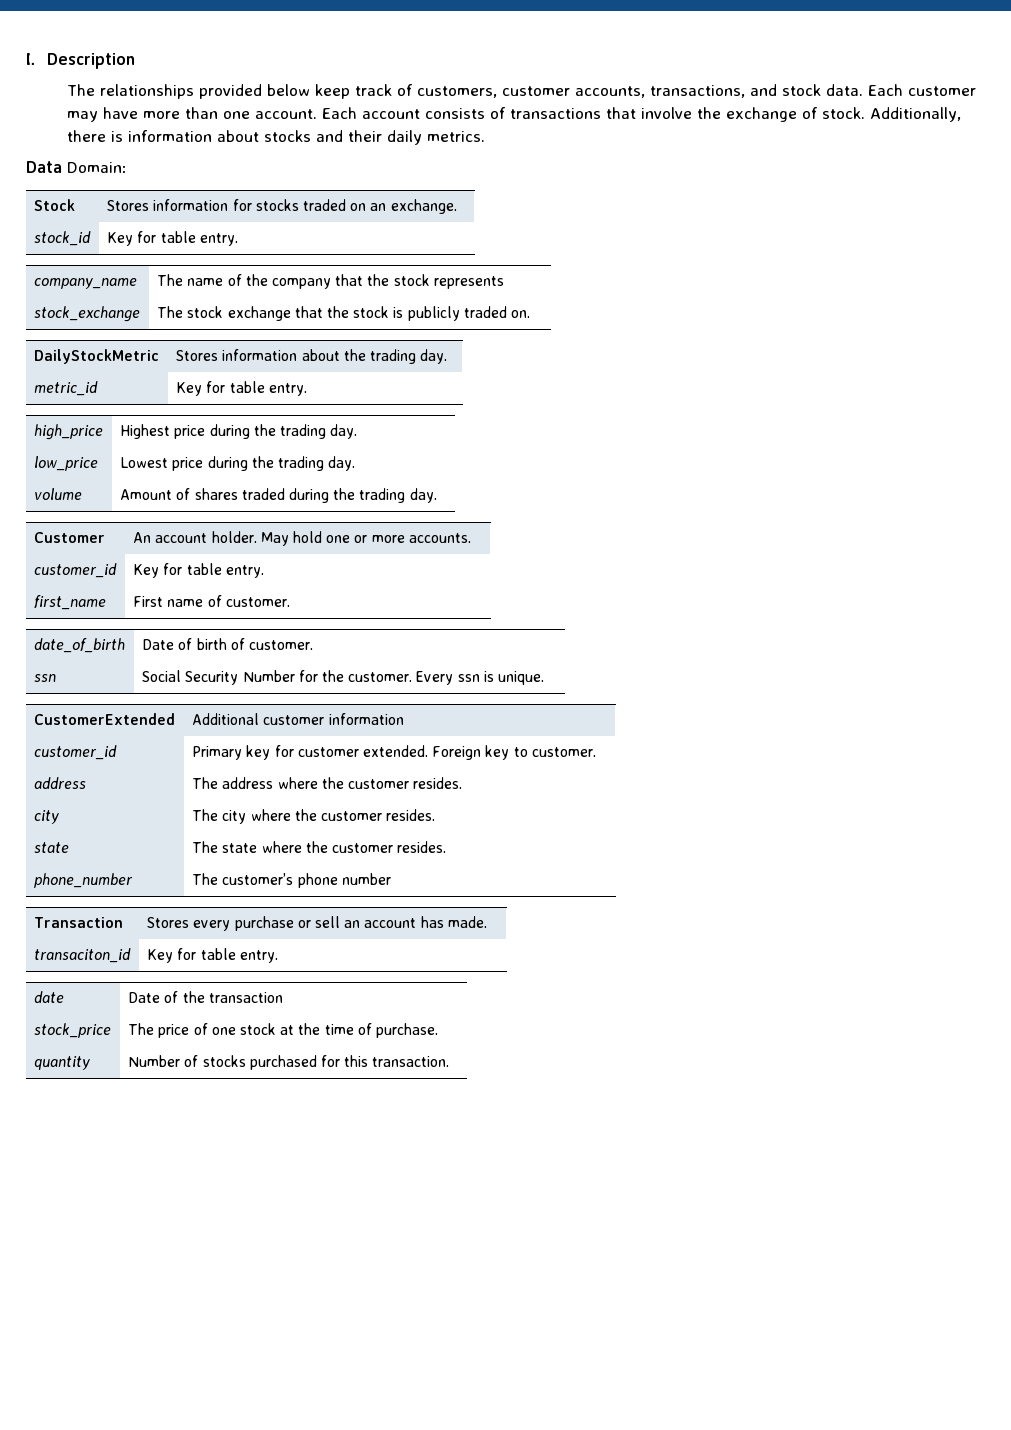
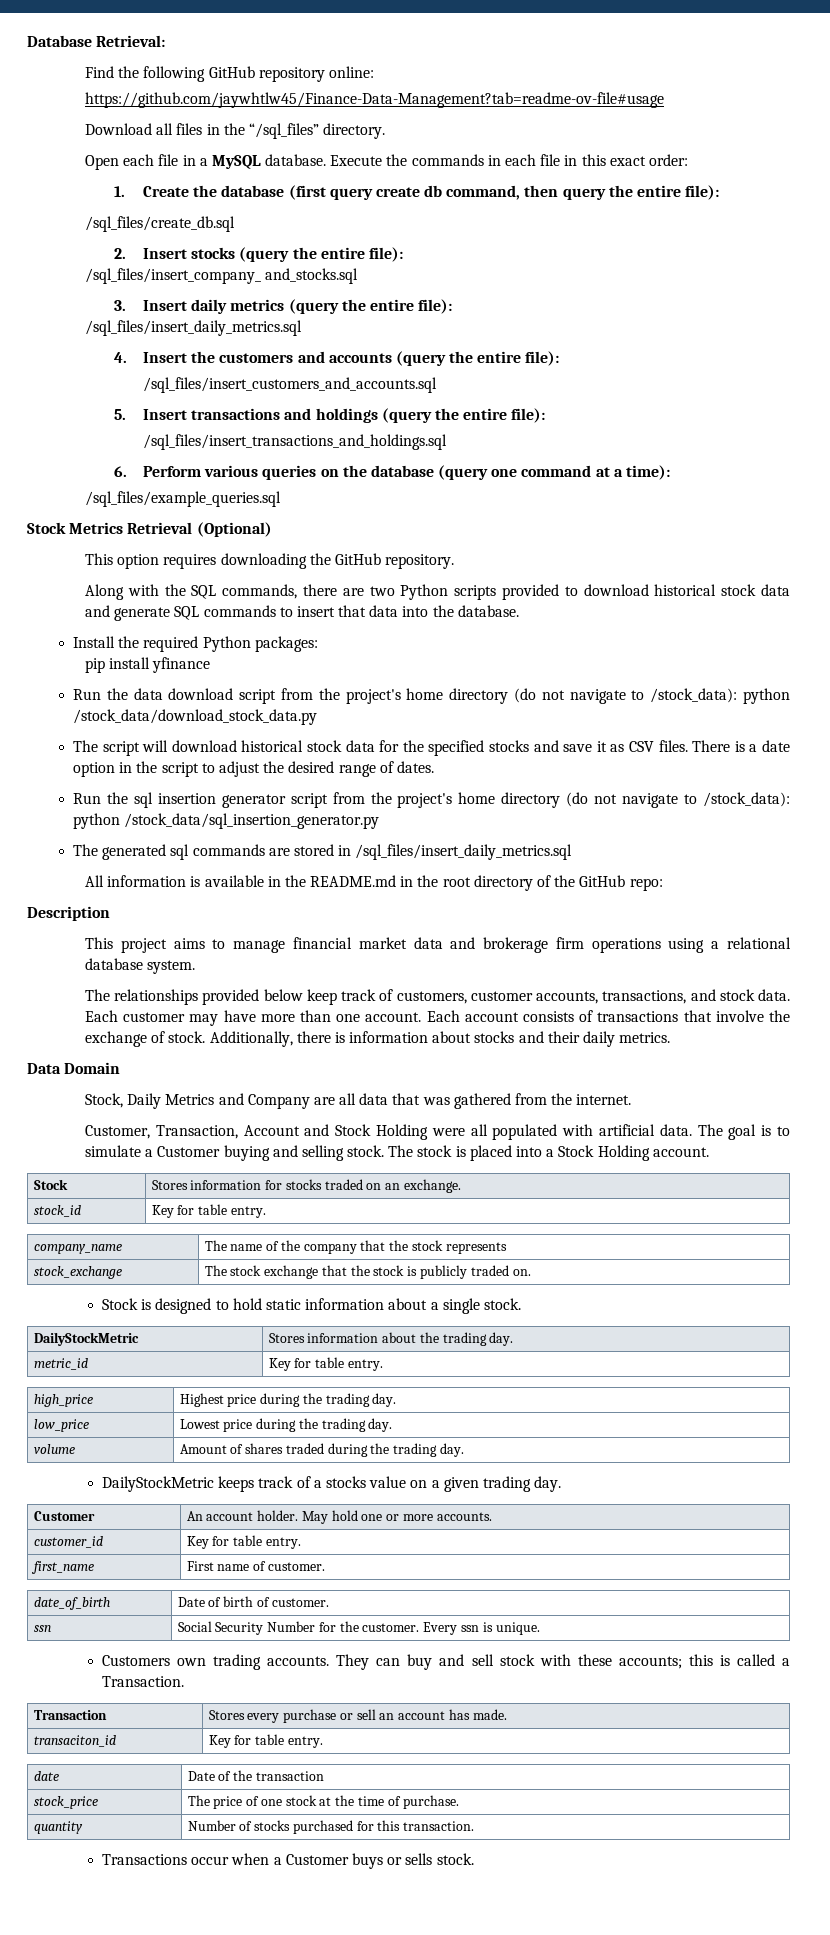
- I. Description
+ Database Retrieval:
+ Find the following GitHub repository online:
+ https://github.com/jaywhtlw45/Finance-Data-Management?tab=readme-ov-file#usage
+ Download all files in the “/sql_files” directory.
+ Open each file in a MySQL database. Execute the commands in each file in this exact order:
+ 1. Create the database (first query create db command, then query the entire file):
+ /sql_files/create_db.sql
+ 2. Insert stocks (query the entire file):
+ /sql_files/insert_company_ and_stocks.sql
+ 3. Insert daily metrics (query the entire file):
+ /sql_files/insert_daily_metrics.sql
+ 4. Insert the customers and accounts (query the entire file):
+ /sql_files/insert_customers_and_accounts.sql
+ 5. Insert transactions and holdings (query the entire file):
+ /sql_files/insert_transactions_and_holdings.sql
+ 6. Perform various queries on the database (query one command at a time):
+ /sql_files/example_queries.sql
+ Stock Metrics Retrieval (Optional)
+ This option requires downloading the GitHub repository.
+ Along with the SQL commands, there are two Python scripts provided to download historical stock data and generate SQL commands to insert that data into the database.
+ Install the required Python packages:
+ pip install yfinance
+ Run the data download script from the project's home directory (do not navigate to /stock_data): python /stock_data/download_stock_data.py
+ The script will download historical stock data for the specified stocks and save it as CSV files. There is a date option in the script to adjust the desired range of dates.
+ Run the sql insertion generator script from the project's home directory (do not navigate to /stock_data): python /stock_data/sql_insertion_generator.py
+ The generated sql commands are stored in /sql_files/insert_daily_metrics.sql
+ All information is available in the README.md in the root directory of the GitHub repo:
+ Description
+ This project aims to manage financial market data and brokerage firm operations using a relational database system.
- Data Domain:
+ Data Domain
+ Stock, Daily Metrics and Company are all data that was gathered from the internet.
+ Customer, Transaction, Account and Stock Holding were all populated with artificial data. The goal is to simulate a Customer buying and selling stock. The stock is placed into a Stock Holding account.
+ Stock is designed to hold static information about a single stock.
+ DailyStockMetric keeps track of a stocks value on a given trading day.
- CustomerExtended | Additional customer information
- customer_id | Primary key for customer extended. Foreign key to customer.
- address | The address where the customer resides.
- city | The city where the customer resides.
- state | The state where the customer resides.
- phone_number | The customer’s phone number
+ Customers own trading accounts. They can buy and sell stock with these accounts; this is called a Transaction.
+ Transactions occur when a Customer buys or sells stock.

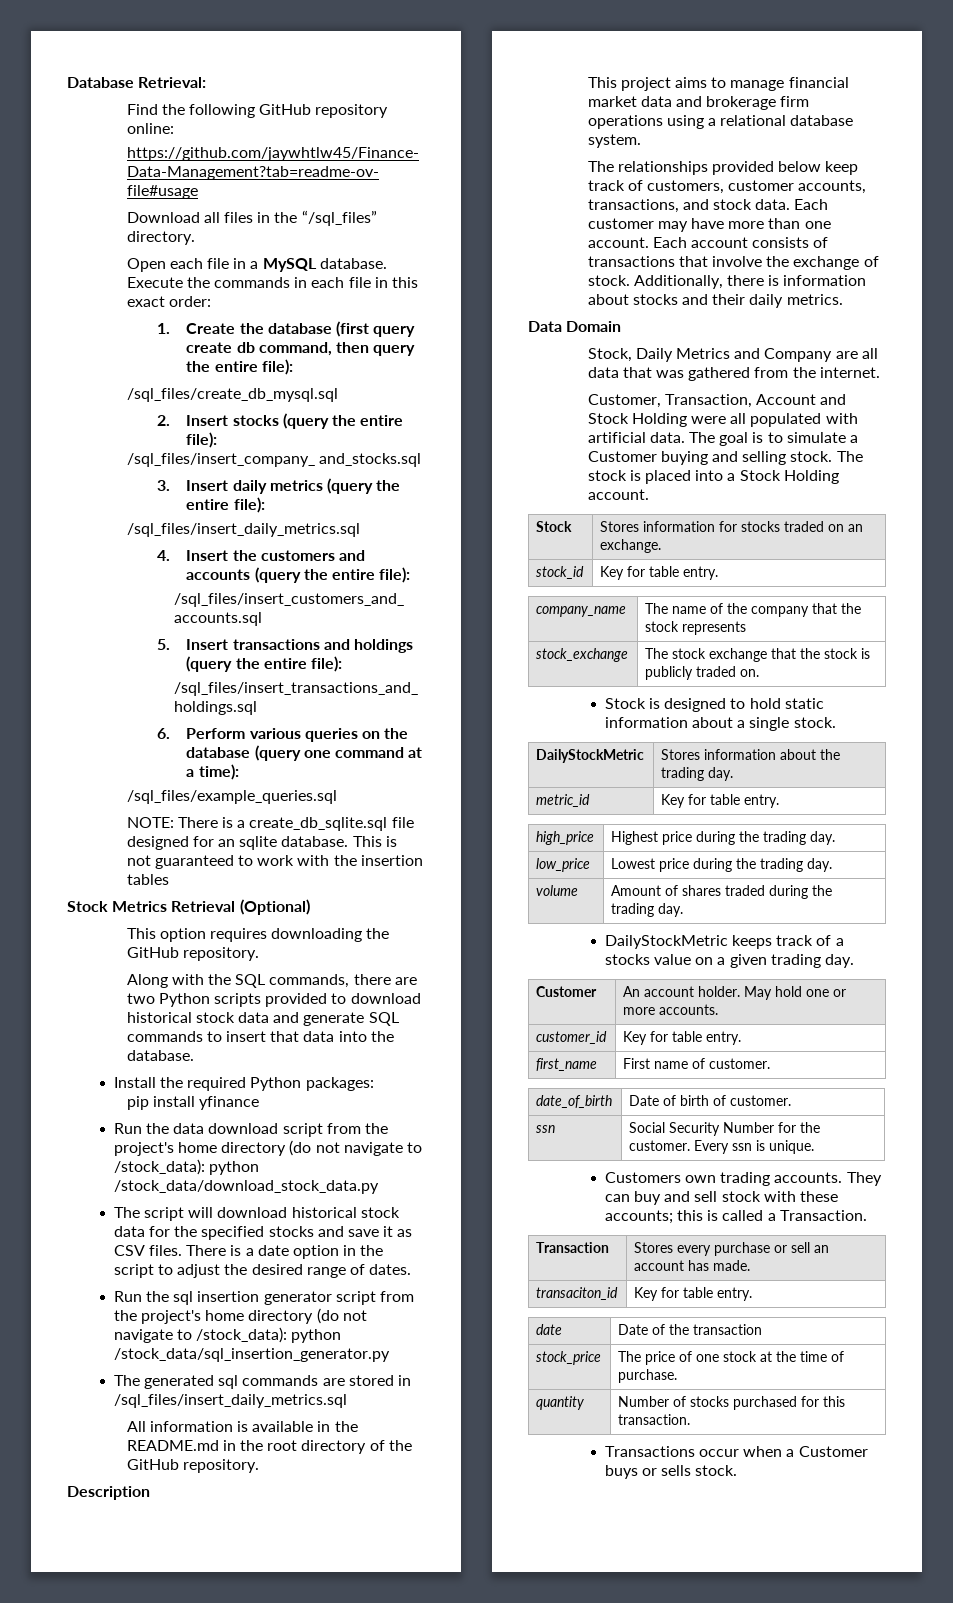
- /sql_files/create_db.sql
+ /sql_files/create_db_mysql.sql
+ NOTE: There is a create_db_sqlite.sql file designed for an sqlite database. This is not guaranteed to work with the insertion tables
- All information is available in the README.md in the root directory of the GitHub repo:
+ All information is available in the README.md in the root directory of the GitHub repository.

